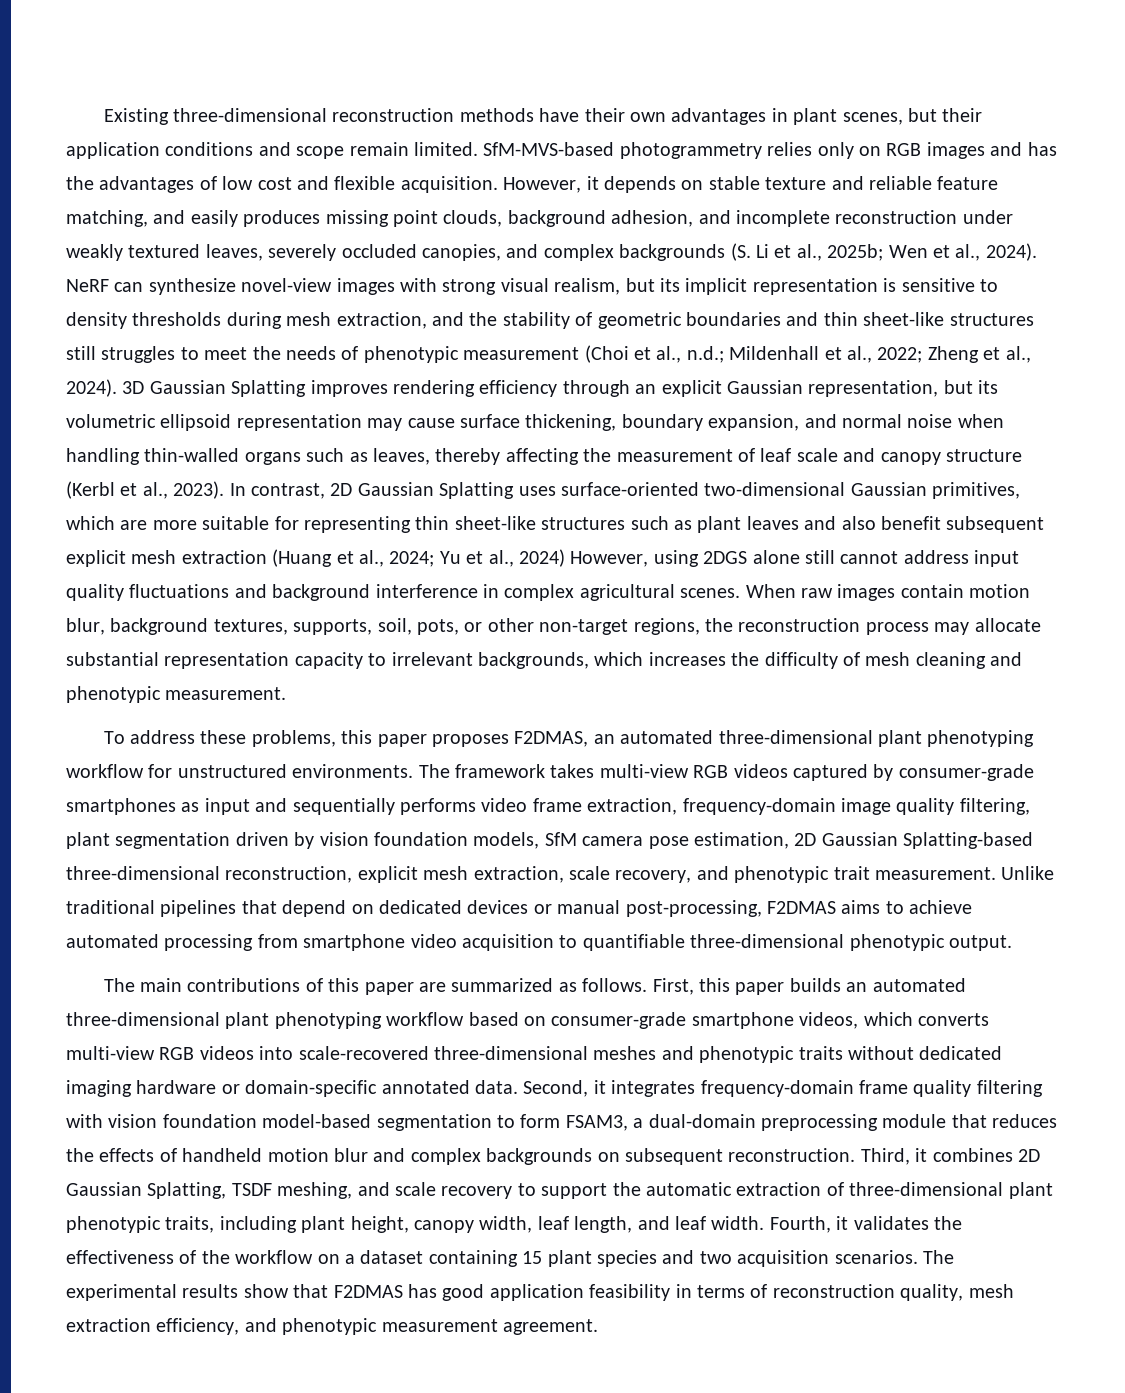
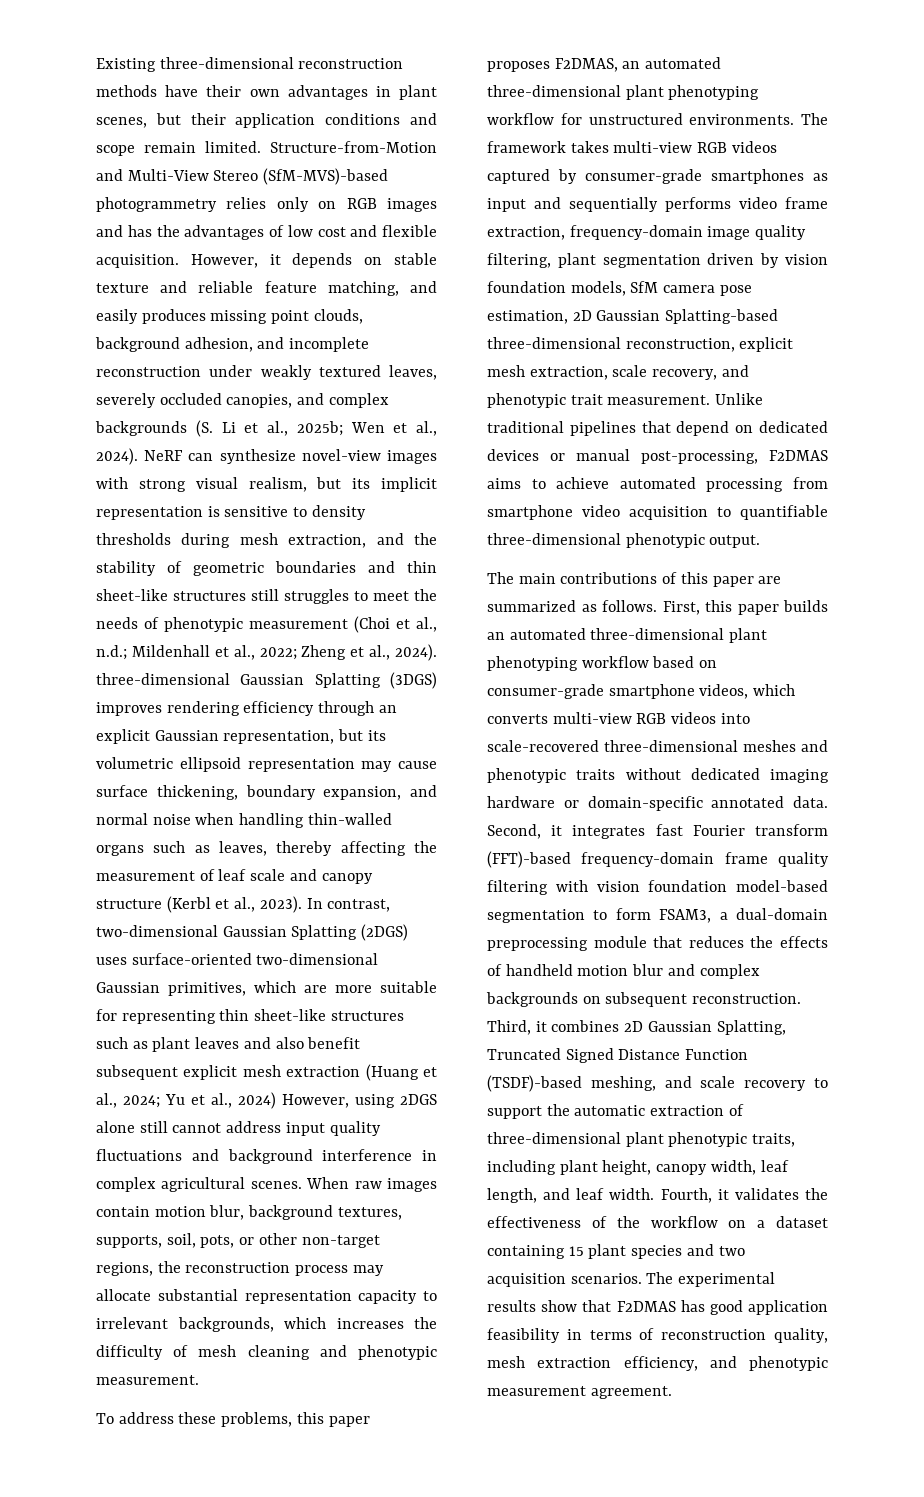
- SfM-MVS-based photogrammetry relies only on RGB images and has the advantages of low cost and flexible acquisition.
+ Structure-from-Motion and Multi-View Stereo (SfM-MVS)-based photogrammetry relies only on RGB images and has the advantages of low cost and flexible acquisition.
- Zheng et al., 2024). 3D Gaussian Splatting improves rendering efficiency through an explicit Gaussian representation, but its volumetric ellipsoid representation may cause surface thickening, boundary expansion, and normal noise when handling thin-walled organs such as leaves, thereby affecting the measurement of leaf scale and canopy structure (Kerbl et al., 2023).
+ Zheng et al., 2024). three-dimensional Gaussian Splatting (3DGS) improves rendering efficiency through an explicit Gaussian representation, but its volumetric ellipsoid representation may cause surface thickening, boundary expansion, and normal noise when handling thin-walled organs such as leaves, thereby affecting the measurement of leaf scale and canopy structure (Kerbl et al., 2023).
- In contrast, 2D Gaussian Splatting uses surface-oriented two-dimensional Gaussian primitives, which are more suitable for representing thin sheet-like structures such as plant leaves and also benefit subsequent explicit mesh extraction (Huang et al., 2024; Yu et al., 2024) However, using 2DGS alone still cannot address input quality fluctuations and background interference in complex agricultural scenes.
+ In contrast, two-dimensional Gaussian Splatting (2DGS) uses surface-oriented two-dimensional Gaussian primitives, which are more suitable for representing thin sheet-like structures such as plant leaves and also benefit subsequent explicit mesh extraction (Huang et al., 2024; Yu et al., 2024) However, using 2DGS alone still cannot address input quality fluctuations and background interference in complex agricultural scenes.
- Second, it integrates frequency-domain frame quality filtering with vision foundation model-based segmentation to form FSAM3, a dual-domain preprocessing module that reduces the effects of handheld motion blur and complex backgrounds on subsequent reconstruction.
+ Second, it integrates fast Fourier transform (FFT)-based frequency-domain frame quality filtering with vision foundation model-based segmentation to form FSAM3, a dual-domain preprocessing module that reduces the effects of handheld motion blur and complex backgrounds on subsequent reconstruction.
- Third, it combines 2D Gaussian Splatting, TSDF meshing, and scale recovery to support the automatic extraction of three-dimensional plant phenotypic traits, including plant height, canopy width, leaf length, and leaf width.
+ Third, it combines 2D Gaussian Splatting, Truncated Signed Distance Function (TSDF)-based meshing, and scale recovery to support the automatic extraction of three-dimensional plant phenotypic traits, including plant height, canopy width, leaf length, and leaf width.

